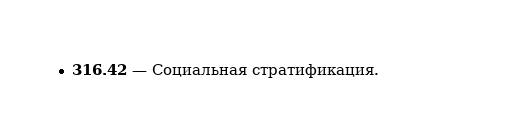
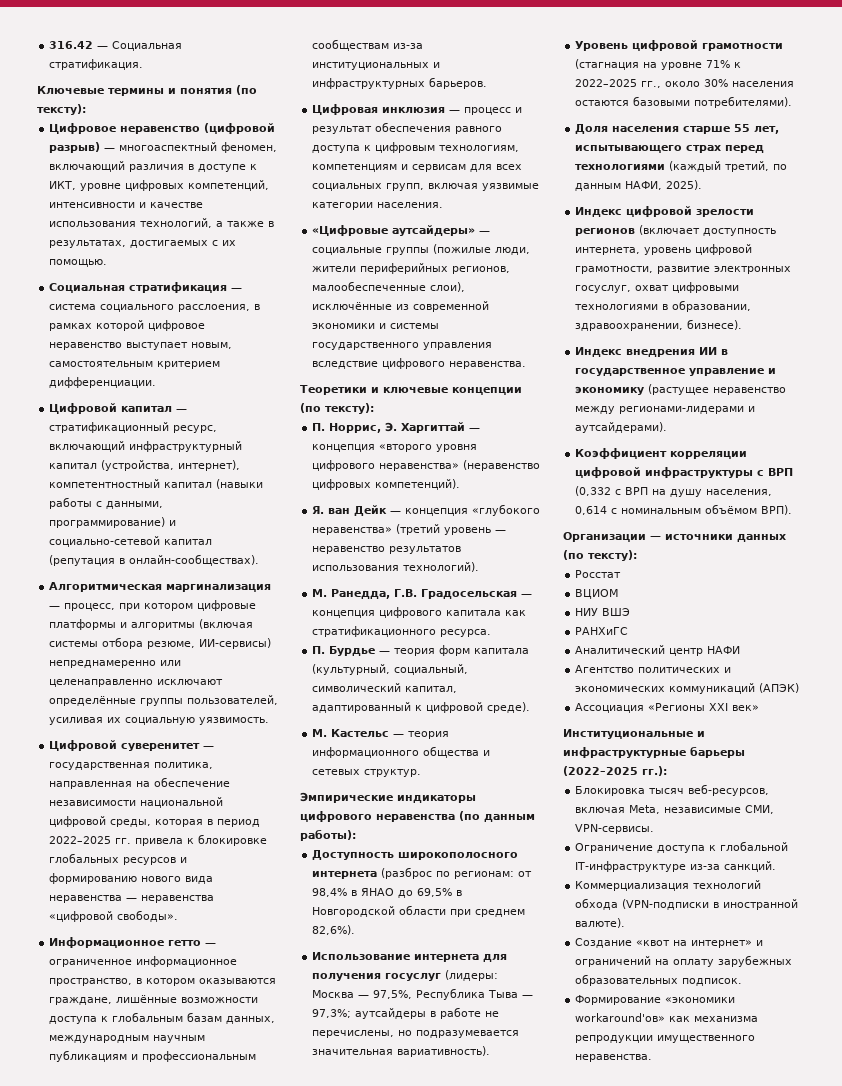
+ Ключевые термины и понятия (по тексту):
+ Цифровое неравенство (цифровой разрыв) — многоаспектный феномен, включающий различия в доступе к ИКТ, уровне цифровых компетенций, интенсивности и качестве использования технологий, а также в результатах, достигаемых с их помощью.
+ Социальная стратификация — система социального расслоения, в рамках которой цифровое неравенство выступает новым, самостоятельным критерием дифференциации.
+ Цифровой капитал — стратификационный ресурс, включающий инфраструктурный капитал (устройства, интернет), компетентностный капитал (навыки работы с данными, программирование) и социально-сетевой капитал (репутация в онлайн-сообществах).
+ Алгоритмическая маргинализация — процесс, при котором цифровые платформы и алгоритмы (включая системы отбора резюме, ИИ-сервисы) непреднамеренно или целенаправленно исключают определённые группы пользователей, усиливая их социальную уязвимость.
+ Цифровой суверенитет — государственная политика, направленная на обеспечение независимости национальной цифровой среды, которая в период 2022–2025 гг. привела к блокировке глобальных ресурсов и формированию нового вида неравенства — неравенства «цифровой свободы».
+ Информационное гетто — ограниченное информационное пространство, в котором оказываются граждане, лишённые возможности доступа к глобальным базам данных, международным научным публикациям и профессиональным сообществам из-за институциональных и инфраструктурных барьеров.
+ Цифровая инклюзия — процесс и результат обеспечения равного доступа к цифровым технологиям, компетенциям и сервисам для всех социальных групп, включая уязвимые категории населения.
+ «Цифровые аутсайдеры» — социальные группы (пожилые люди, жители периферийных регионов, малообеспеченные слои), исключённые из современной экономики и системы государственного управления вследствие цифрового неравенства.
+ Теоретики и ключевые концепции (по тексту):
+ П. Норрис, Э. Харгиттай — концепция «второго уровня цифрового неравенства» (неравенство цифровых компетенций).
+ Я. ван Дейк — концепция «глубокого неравенства» (третий уровень — неравенство результатов использования технологий).
+ М. Ранедда, Г.В. Градосельская — концепция цифрового капитала как стратификационного ресурса.
+ П. Бурдье — теория форм капитала (культурный, социальный, символический капитал, адаптированный к цифровой среде).
+ М. Кастельс — теория информационного общества и сетевых структур.
+ Эмпирические индикаторы цифрового неравенства (по данным работы):
+ Доступность широкополосного интернета (разброс по регионам: от 98,4% в ЯНАО до 69,5% в Новгородской области при среднем 82,6%).
+ Использование интернета для получения госуслуг (лидеры: Москва — 97,5%, Республика Тыва — 97,3%; аутсайдеры в работе не перечислены, но подразумевается значительная вариативность).
+ Уровень цифровой грамотности (стагнация на уровне 71% к 2022–2025 гг., около 30% населения остаются базовыми потребителями).
+ Доля населения старше 55 лет, испытывающего страх перед технологиями (каждый третий, по данным НАФИ, 2025).
+ Индекс цифровой зрелости регионов (включает доступность интернета, уровень цифровой грамотности, развитие электронных госуслуг, охват цифровыми технологиями в образовании, здравоохранении, бизнесе).
+ Индекс внедрения ИИ в государственное управление и экономику (растущее неравенство между регионами-лидерами и аутсайдерами).
+ Коэффициент корреляции цифровой инфраструктуры с ВРП (0,332 с ВРП на душу населения, 0,614 с номинальным объёмом ВРП).
+ Организации — источники данных (по тексту):
+ Росстат
+ ВЦИОМ
+ НИУ ВШЭ
+ РАНХиГС
+ Аналитический центр НАФИ
+ Агентство политических и экономических коммуникаций (АПЭК)
+ Ассоциация «Регионы XXI век»
+ Институциональные и инфраструктурные барьеры (2022–2025 гг.):
+ Блокировка тысяч веб-ресурсов, включая Meta, независимые СМИ, VPN-сервисы.
+ Ограничение доступа к глобальной IT-инфраструктуре из-за санкций.
+ Коммерциализация технологий обхода (VPN-подписки в иностранной валюте).
+ Создание «квот на интернет» и ограничений на оплату зарубежных образовательных подписок.
+ Формирование «экономики workaround'ов» как механизма репродукции имущественного неравенства.

